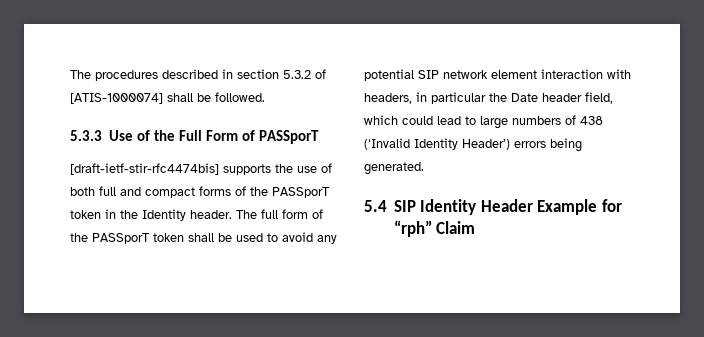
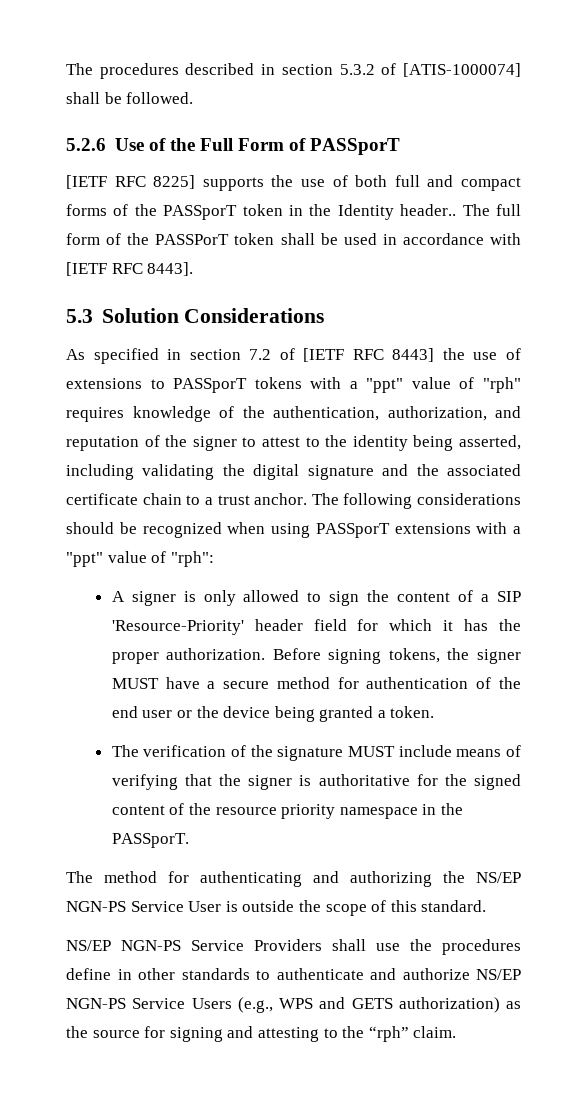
- 5.3.3 Use of the Full Form of PASSporT
+ 5.2.6 Use of the Full Form of PASSporT
- [draft-ietf-stir-rfc4474bis] supports the use of both full and compact forms of the PASSporT token in the Identity header.
+ [IETF RFC 8225] supports the use of both full and compact forms of the PASSporT token in the Identity header..
- The full form of the PASSporT token shall be used to avoid any potential SIP network element interaction with headers, in particular the Date header field, which could lead to large numbers of 438 (‘Invalid Identity Header’) errors being generated.
- 5.4 SIP Identity Header Example for “rph” Claim
+ The full form of the PASSPorT token shall be used in accordance with [IETF RFC 8443].
+ 5.3 Solution Considerations
+ As specified in section 7.2 of [IETF RFC 8443] the use of extensions to PASSporT tokens with a "ppt" value of "rph" requires knowledge of the authentication, authorization, and reputation of the signer to attest to the identity being asserted, including validating the digital signature and the associated certificate chain to a trust anchor. The following considerations should be recognized when using PASSporT extensions with a "ppt" value of "rph":
+ A signer is only allowed to sign the content of a SIP 'Resource-Priority' header field for which it has the proper authorization. Before signing tokens, the signer MUST have a secure method for authentication of the end user or the device being granted a token.
+ The verification of the signature MUST include means of verifying that the signer is authoritative for the signed content of the resource priority namespace in the PASSporT.
+ The method for authenticating and authorizing the NS/EP NGN-PS Service User is outside the scope of this standard.
+ NS/EP NGN-PS Service Providers shall use the procedures define in other standards to authenticate and authorize NS/EP NGN-PS Service Users (e.g., WPS and GETS authorization) as the source for signing and attesting to the “rph” claim.

